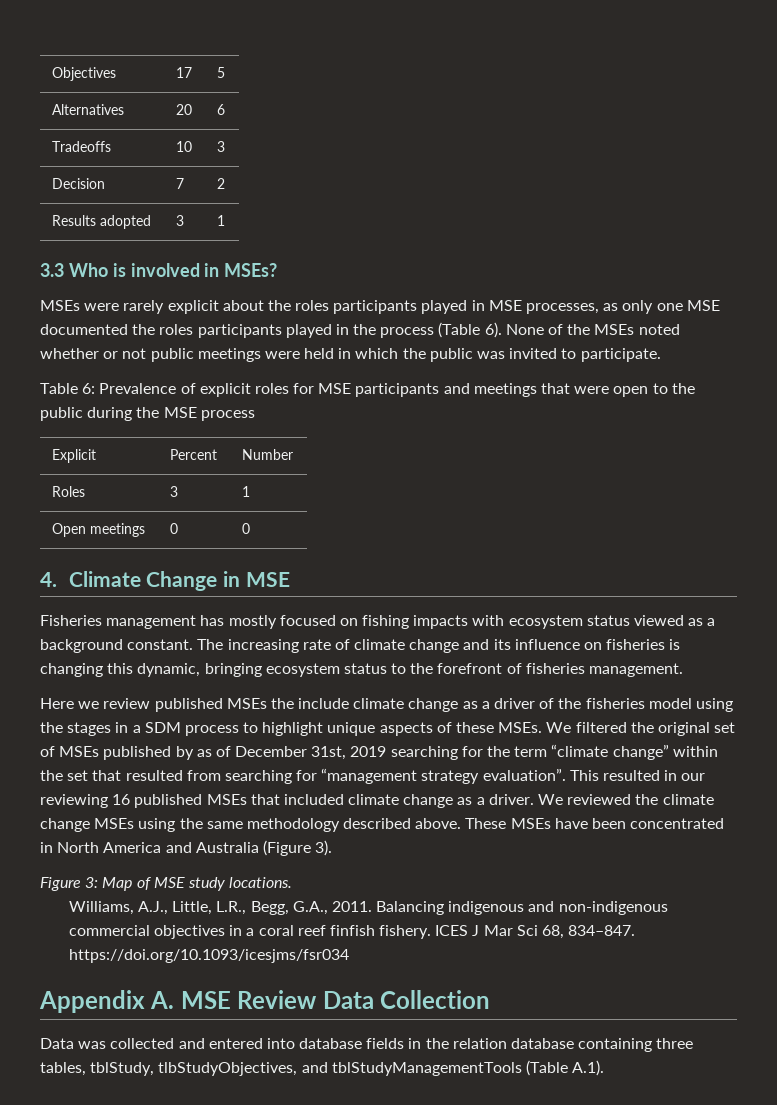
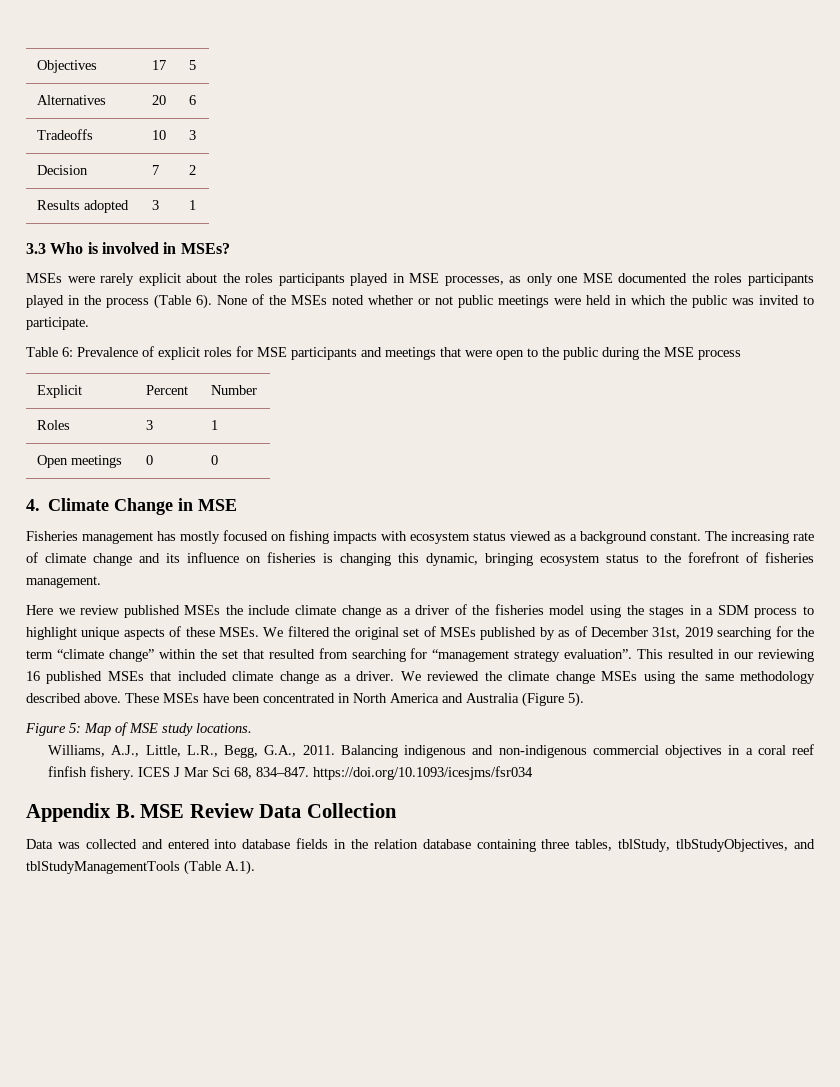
- These MSEs have been concentrated in North America and Australia (Figure 3).
+ These MSEs have been concentrated in North America and Australia (Figure 5).
- Figure 3: Map of MSE study locations.
+ Figure 5: Map of MSE study locations.
- Appendix A. MSE Review Data Collection
+ Appendix B. MSE Review Data Collection

